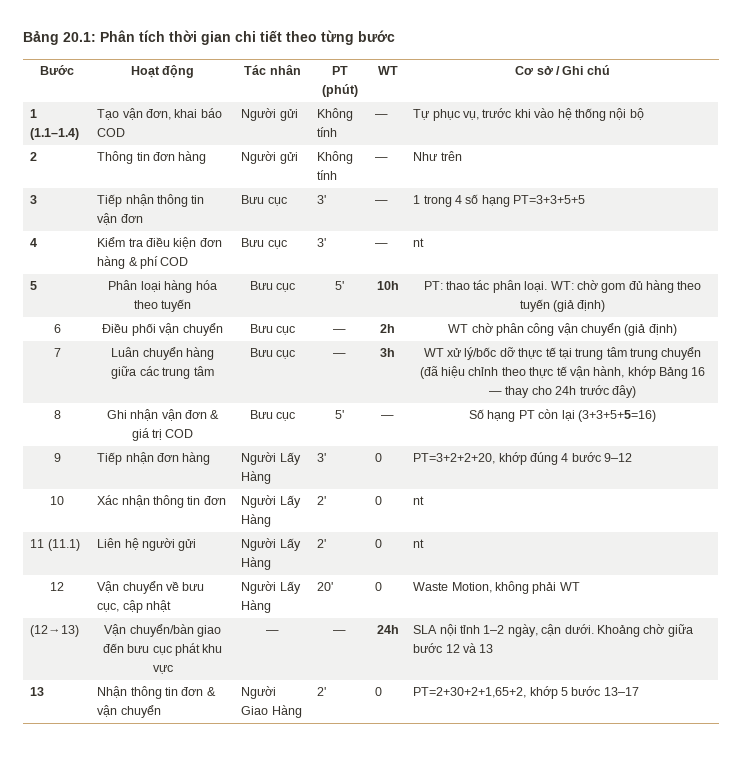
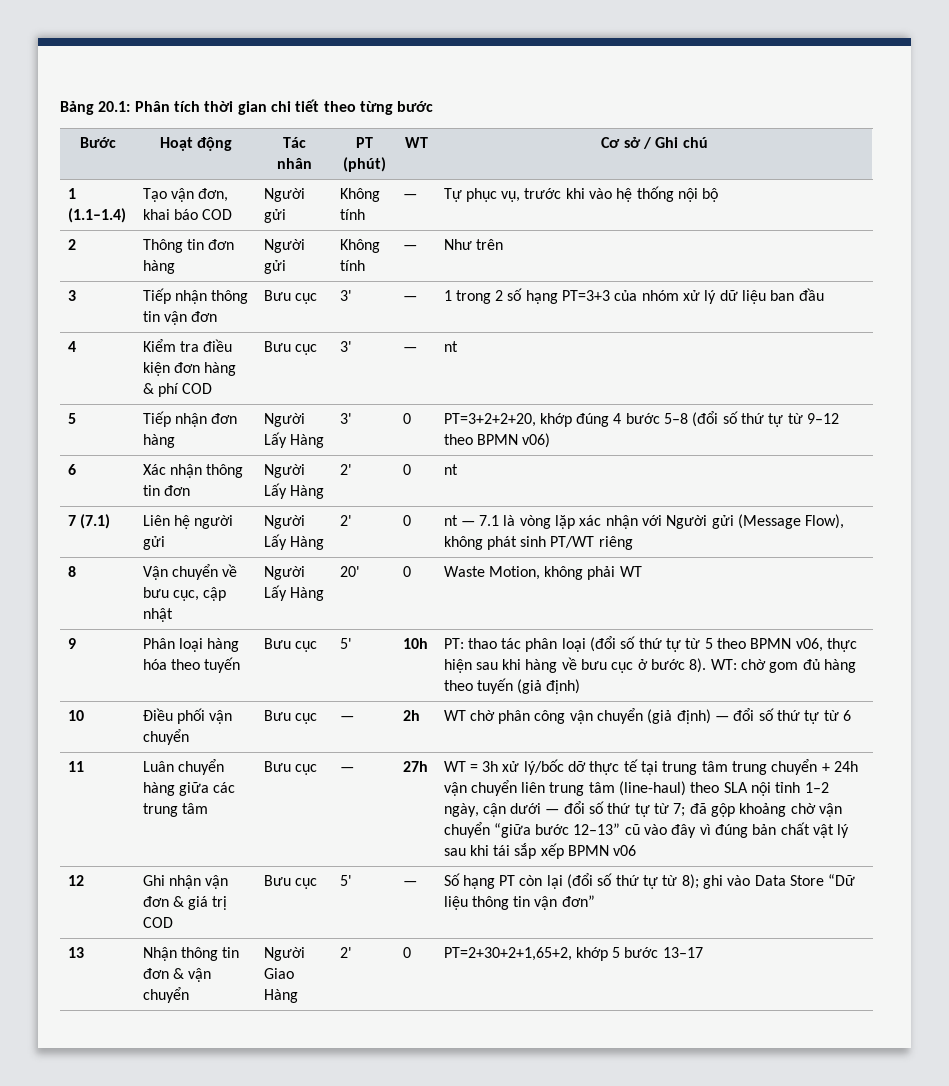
- 3 | Tiếp nhận thông tin vận đơn | Bưu cục | 3' | — | 1 trong 4 số hạng PT=3+3+5+5
+ 3 | Tiếp nhận thông tin vận đơn | Bưu cục | 3' | — | 1 trong 2 số hạng PT=3+3 của nhóm xử lý dữ liệu ban đầu
- 5 | Phân loại hàng hóa theo tuyến | Bưu cục | 5' | 10h | PT: thao tác phân loại. WT: chờ gom đủ hàng theo tuyến (giả định)
- 6 | Điều phối vận chuyển | Bưu cục | — | 2h | WT chờ phân công vận chuyển (giả định)
- 7 | Luân chuyển hàng giữa các trung tâm | Bưu cục | — | 3h | WT xử lý/bốc dỡ thực tế tại trung tâm trung chuyển (đã hiệu chỉnh theo thực tế vận hành, khớp Bảng 16 — thay cho 24h trước đây)
- 8 | Ghi nhận vận đơn & giá trị COD | Bưu cục | 5' | — | Số hạng PT còn lại (3+3+5+5=16)
- 9 | Tiếp nhận đơn hàng | Người Lấy Hàng | 3' | 0 | PT=3+2+2+20, khớp đúng 4 bước 9–12
- 10 | Xác nhận thông tin đơn | Người Lấy Hàng | 2' | 0 | nt
+ 5 | Tiếp nhận đơn hàng | Người Lấy Hàng | 3' | 0 | PT=3+2+2+20, khớp đúng 4 bước 5–8 (đổi số thứ tự từ 9–12 theo BPMN v06)
+ 6 | Xác nhận thông tin đơn | Người Lấy Hàng | 2' | 0 | nt
- 11 (11.1) | Liên hệ người gửi | Người Lấy Hàng | 2' | 0 | nt
- 12 | Vận chuyển về bưu cục, cập nhật | Người Lấy Hàng | 20' | 0 | Waste Motion, không phải WT
+ 7 (7.1) | Liên hệ người gửi | Người Lấy Hàng | 2' | 0 | nt — 7.1 là vòng lặp xác nhận với Người gửi (Message Flow), không phát sinh PT/WT riêng
+ 8 | Vận chuyển về bưu cục, cập nhật | Người Lấy Hàng | 20' | 0 | Waste Motion, không phải WT
- (12→13) | Vận chuyển/bàn giao đến bưu cục phát khu vực | — | — | 24h | SLA nội tỉnh 1–2 ngày, cận dưới. Khoảng chờ giữa bước 12 và 13
+ 9 | Phân loại hàng hóa theo tuyến | Bưu cục | 5' | 10h | PT: thao tác phân loại (đổi số thứ tự từ 5 theo BPMN v06, thực hiện sau khi hàng về bưu cục ở bước 8). WT: chờ gom đủ hàng theo tuyến (giả định)
+ 10 | Điều phối vận chuyển | Bưu cục | — | 2h | WT chờ phân công vận chuyển (giả định) — đổi số thứ tự từ 6
+ 11 | Luân chuyển hàng giữa các trung tâm | Bưu cục | — | 27h | WT = 3h xử lý/bốc dỡ thực tế tại trung tâm trung chuyển + 24h vận chuyển liên trung tâm (line-haul) theo SLA nội tỉnh 1–2 ngày, cận dưới — đổi số thứ tự từ 7; đã gộp khoảng chờ vận chuyển “giữa bước 12–13” cũ vào đây vì đúng bản chất vật lý sau khi tái sắp xếp BPMN v06
+ 12 | Ghi nhận vận đơn & giá trị COD | Bưu cục | 5' | — | Số hạng PT còn lại (đổi số thứ tự từ 8); ghi vào Data Store “Dữ liệu thông tin vận đơn”

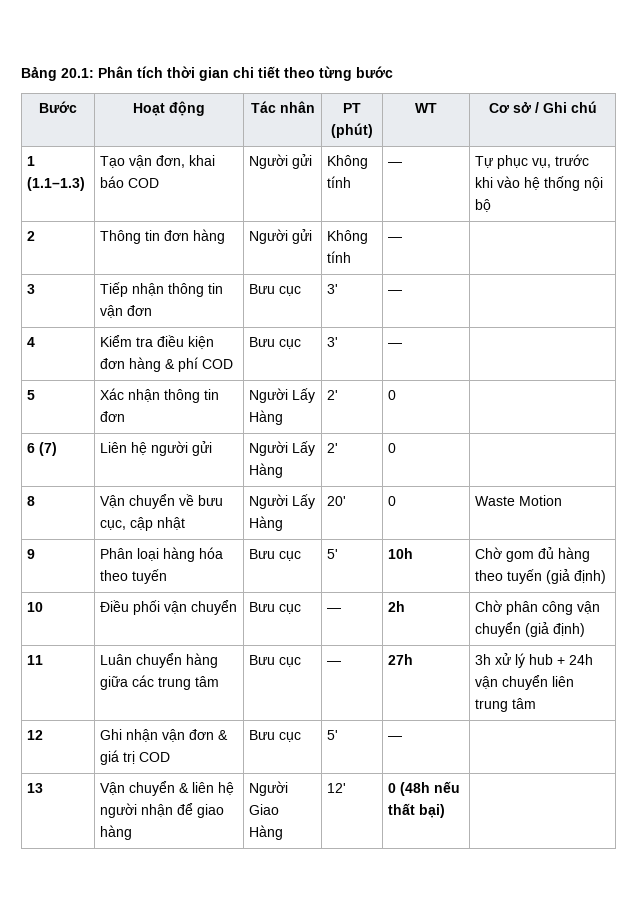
- 1 (1.1–1.4) | Tạo vận đơn, khai báo COD | Người gửi | Không tính | — | Tự phục vụ, trước khi vào hệ thống nội bộ
+ 1 (1.1–1.3) | Tạo vận đơn, khai báo COD | Người gửi | Không tính | — | Tự phục vụ, trước khi vào hệ thống nội bộ
- 2 | Thông tin đơn hàng | Người gửi | Không tính | — | Như trên
+ 2 | Thông tin đơn hàng | Người gửi | Không tính | — |
- 3 | Tiếp nhận thông tin vận đơn | Bưu cục | 3' | — | 1 trong 2 số hạng PT=3+3 của nhóm xử lý dữ liệu ban đầu
+ 3 | Tiếp nhận thông tin vận đơn | Bưu cục | 3' | — |
- 4 | Kiểm tra điều kiện đơn hàng & phí COD | Bưu cục | 3' | — | nt
- 5 | Tiếp nhận đơn hàng | Người Lấy Hàng | 3' | 0 | PT=3+2+2+20, khớp đúng 4 bước 5–8 (đổi số thứ tự từ 9–12 theo BPMN v06)
- 6 | Xác nhận thông tin đơn | Người Lấy Hàng | 2' | 0 | nt
- 7 (7.1) | Liên hệ người gửi | Người Lấy Hàng | 2' | 0 | nt — 7.1 là vòng lặp xác nhận với Người gửi (Message Flow), không phát sinh PT/WT riêng
+ 4 | Kiểm tra điều kiện đơn hàng & phí COD | Bưu cục | 3' | — |
+ 5 | Xác nhận thông tin đơn | Người Lấy Hàng | 2' | 0 |
+ 6 (7) | Liên hệ người gửi | Người Lấy Hàng | 2' | 0 |
- 8 | Vận chuyển về bưu cục, cập nhật | Người Lấy Hàng | 20' | 0 | Waste Motion, không phải WT
+ 8 | Vận chuyển về bưu cục, cập nhật | Người Lấy Hàng | 20' | 0 | Waste Motion
- PT: thao tác phân loại (đổi số thứ tự từ 5 theo BPMN v06, thực hiện sau khi hàng về bưu cục ở bước 8). WT: chờ gom đủ hàng theo tuyến (giả định)
+ Chờ gom đủ hàng theo tuyến (giả định)
- 10 | Điều phối vận chuyển | Bưu cục | — | 2h | WT chờ phân công vận chuyển (giả định) — đổi số thứ tự từ 6
+ 10 | Điều phối vận chuyển | Bưu cục | — | 2h | Chờ phân công vận chuyển (giả định)
- WT = 3h xử lý/bốc dỡ thực tế tại trung tâm trung chuyển + 24h vận chuyển liên trung tâm (line-haul) theo SLA nội tỉnh 1–2 ngày, cận dưới — đổi số thứ tự từ 7; đã gộp khoảng chờ vận chuyển “giữa bước 12–13” cũ vào đây vì đúng bản chất vật lý sau khi tái sắp xếp BPMN v06
+ 3h xử lý hub + 24h vận chuyển liên trung tâm
- 12 | Ghi nhận vận đơn & giá trị COD | Bưu cục | 5' | — | Số hạng PT còn lại (đổi số thứ tự từ 8); ghi vào Data Store “Dữ liệu thông tin vận đơn”
- 13 | Nhận thông tin đơn & vận chuyển | Người Giao Hàng | 2' | 0 | PT=2+30+2+1,65+2, khớp 5 bước 13–17
+ 12 | Ghi nhận vận đơn & giá trị COD | Bưu cục | 5' | — |
+ 13 | Vận chuyển & liên hệ người nhận để giao hàng | Người Giao Hàng | 12' | 0 (48h nếu thất bại) |

